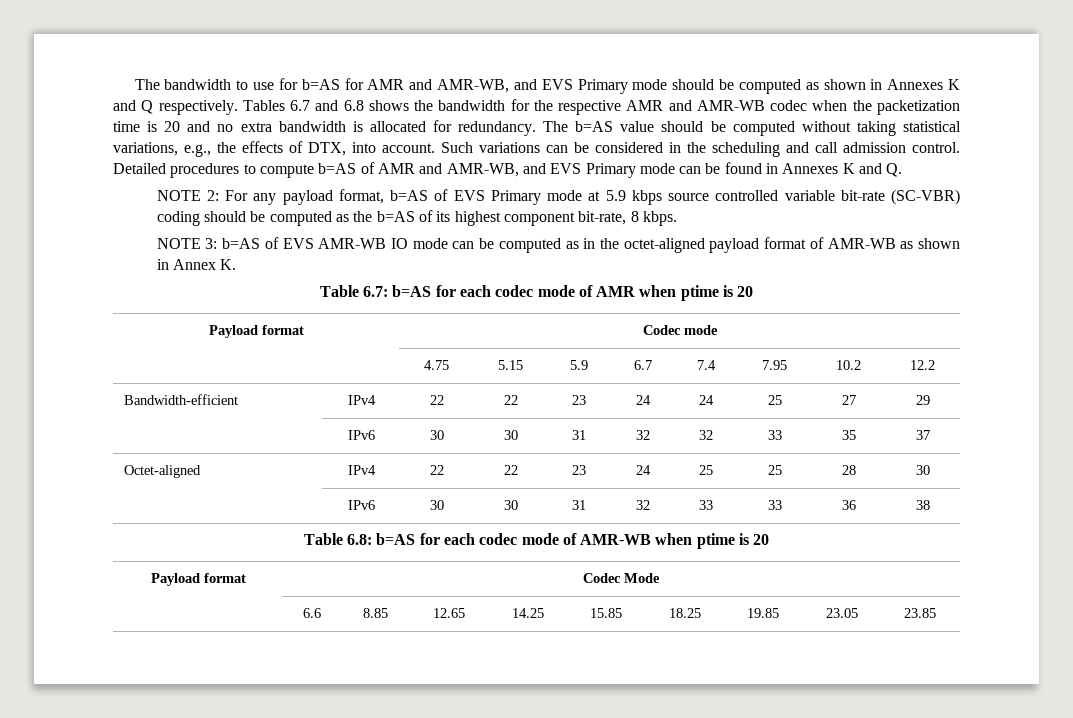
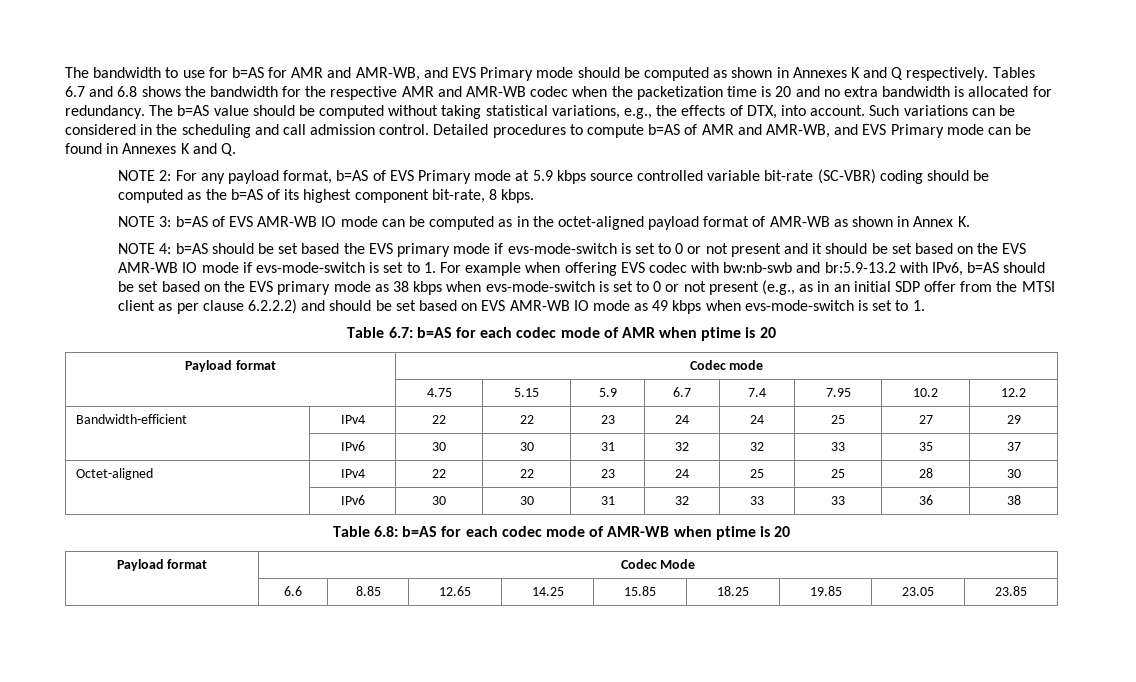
+ NOTE 4: b=AS should be set based the EVS primary mode if evs-mode-switch is set to 0 or not present and it should be set based on the EVS AMR-WB IO mode if evs-mode-switch is set to 1. For example when offering EVS codec with bw:nb-swb and br:5.9-13.2 with IPv6, b=AS should be set based on the EVS primary mode as 38 kbps when evs-mode-switch is set to 0 or not present (e.g., as in an initial SDP offer from the MTSI client as per clause 6.2.2.2) and should be set based on EVS AMR-WB IO mode as 49 kbps when evs-mode-switch is set to 1.

